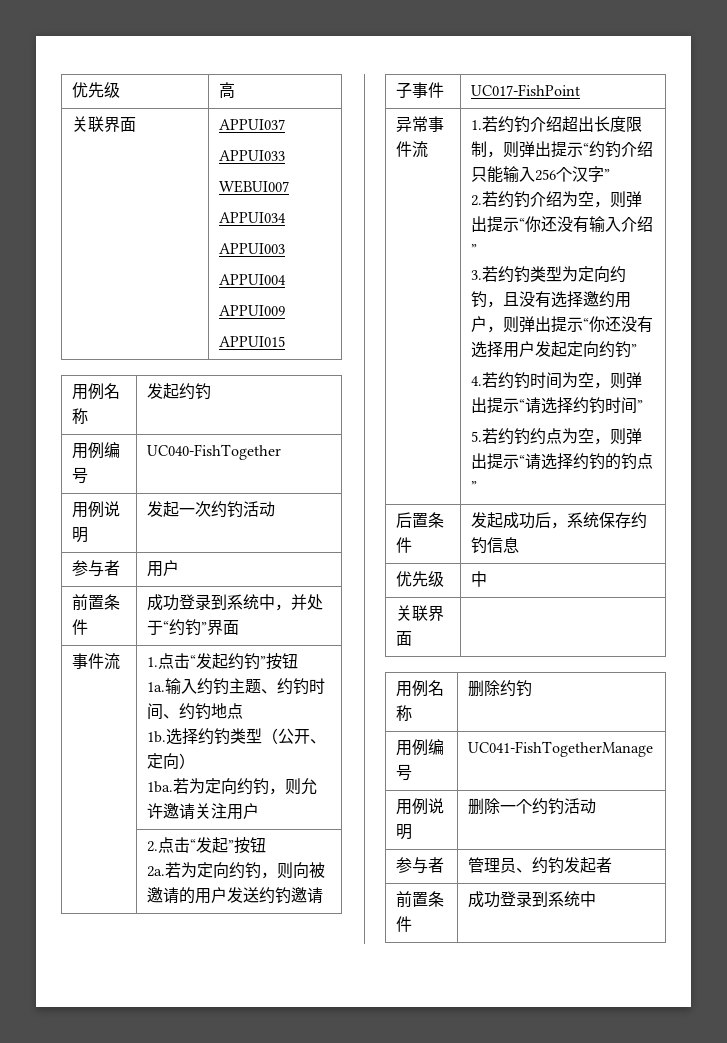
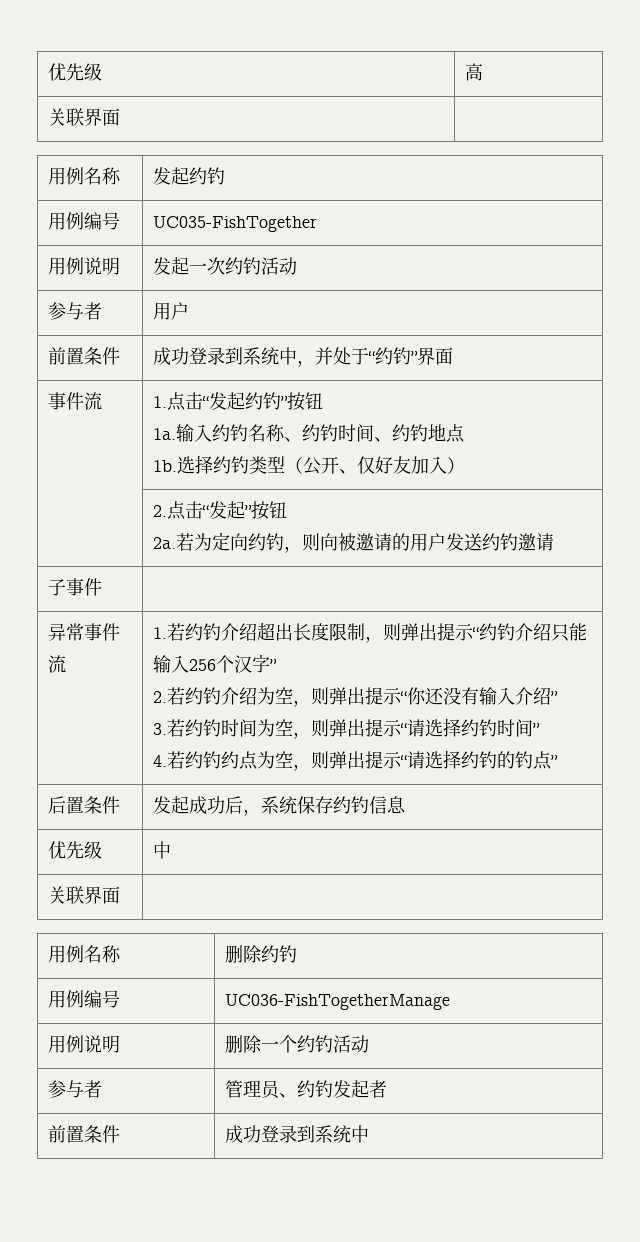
  优先级 | 高
- 关联界面 | APPUI037
- APPUI033
- WEBUI007
- APPUI034
- APPUI003
- APPUI004
- APPUI009
- APPUI015
+ 关联界面 |
- 用例编号 | UC040-FishTogether
+ 用例编号 | UC035-FishTogether
  事件流 | 1.点击“发起约钓”按钮
- 1a.输入约钓主题、约钓时间、约钓地点
- 1b.选择约钓类型（公开、定向）
- 1ba.若为定向约钓，则允许邀请关注用户
+ 1a.输入约钓名称、约钓时间、约钓地点
+ 1b.选择约钓类型（公开、仅好友加入）
- 子事件 | UC017-FishPoint
+ 子事件 |
- 3.若约钓类型为定向约钓，且没有选择邀约用户，则弹出提示“你还没有选择用户发起定向约钓”
- 4.若约钓时间为空，则弹出提示“请选择约钓时间”
+ 3.若约钓时间为空，则弹出提示“请选择约钓时间”
- 5.若约钓约点为空，则弹出提示“请选择约钓的钓点”
+ 4.若约钓约点为空，则弹出提示“请选择约钓的钓点”
- 用例编号 | UC041-FishTogetherManage
+ 用例编号 | UC036-FishTogetherManage

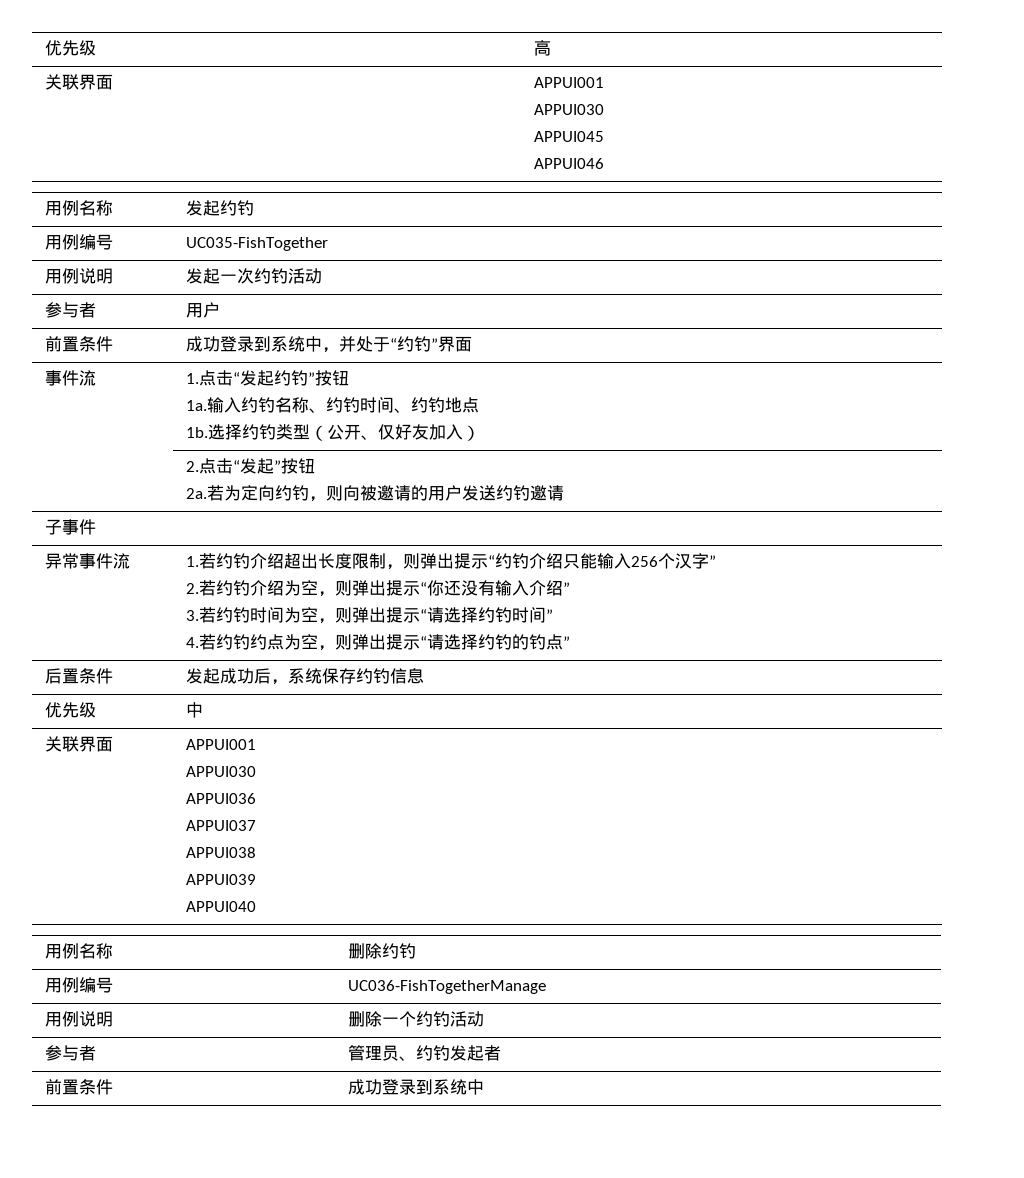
  优先级 | 高
- 关联界面 |
+ 关联界面 | APPUI001
+ APPUI030
+ APPUI045
+ APPUI046
  优先级 | 中
- 关联界面 |
+ 关联界面 | APPUI001
+ APPUI030
+ APPUI036
+ APPUI037
+ APPUI038
+ APPUI039
+ APPUI040

